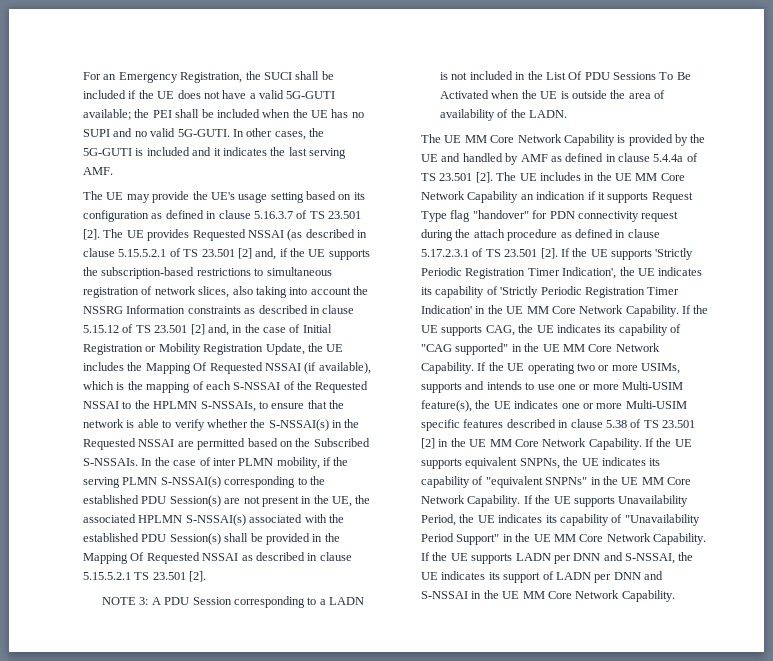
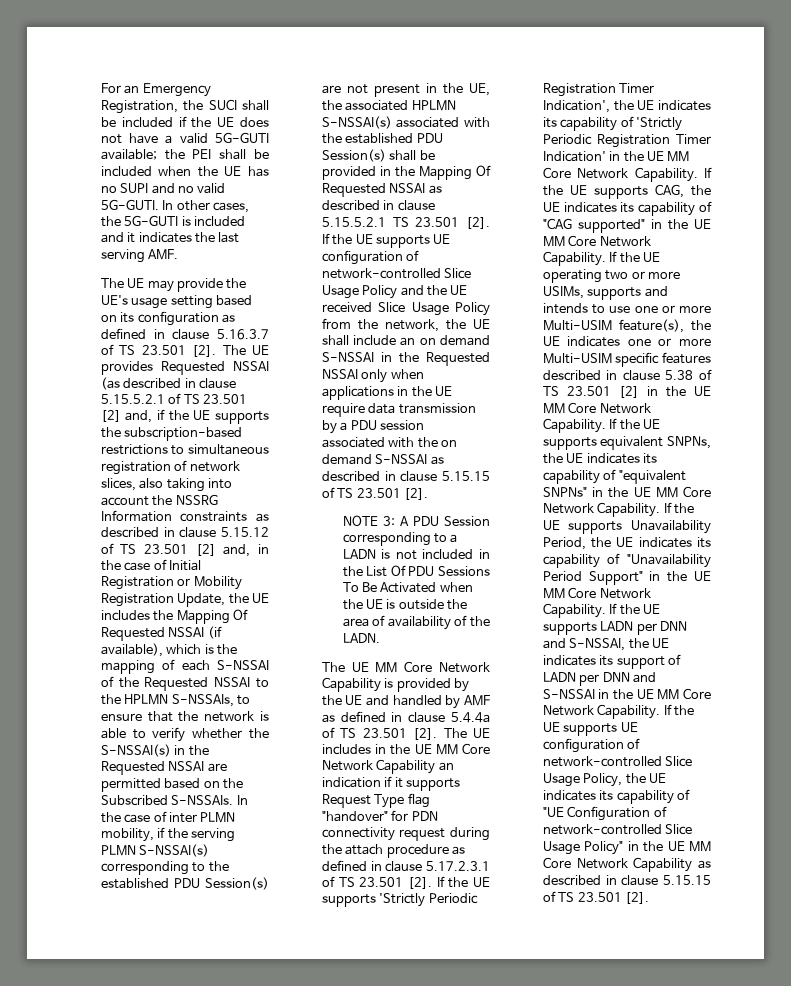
+ If the UE supports UE configuration of network-controlled Slice Usage Policy and the UE received Slice Usage Policy from the network, the UE shall include an on demand S-NSSAI in the Requested NSSAI only when applications in the UE require data transmission by a PDU session associated with the on demand S-NSSAI as described in clause 5.15.15 of TS 23.501 [2].
+ If the UE supports UE configuration of network-controlled Slice Usage Policy, the UE indicates its capability of "UE Configuration of network-controlled Slice Usage Policy" in the UE MM Core Network Capability as described in clause 5.15.15 of TS 23.501 [2].

